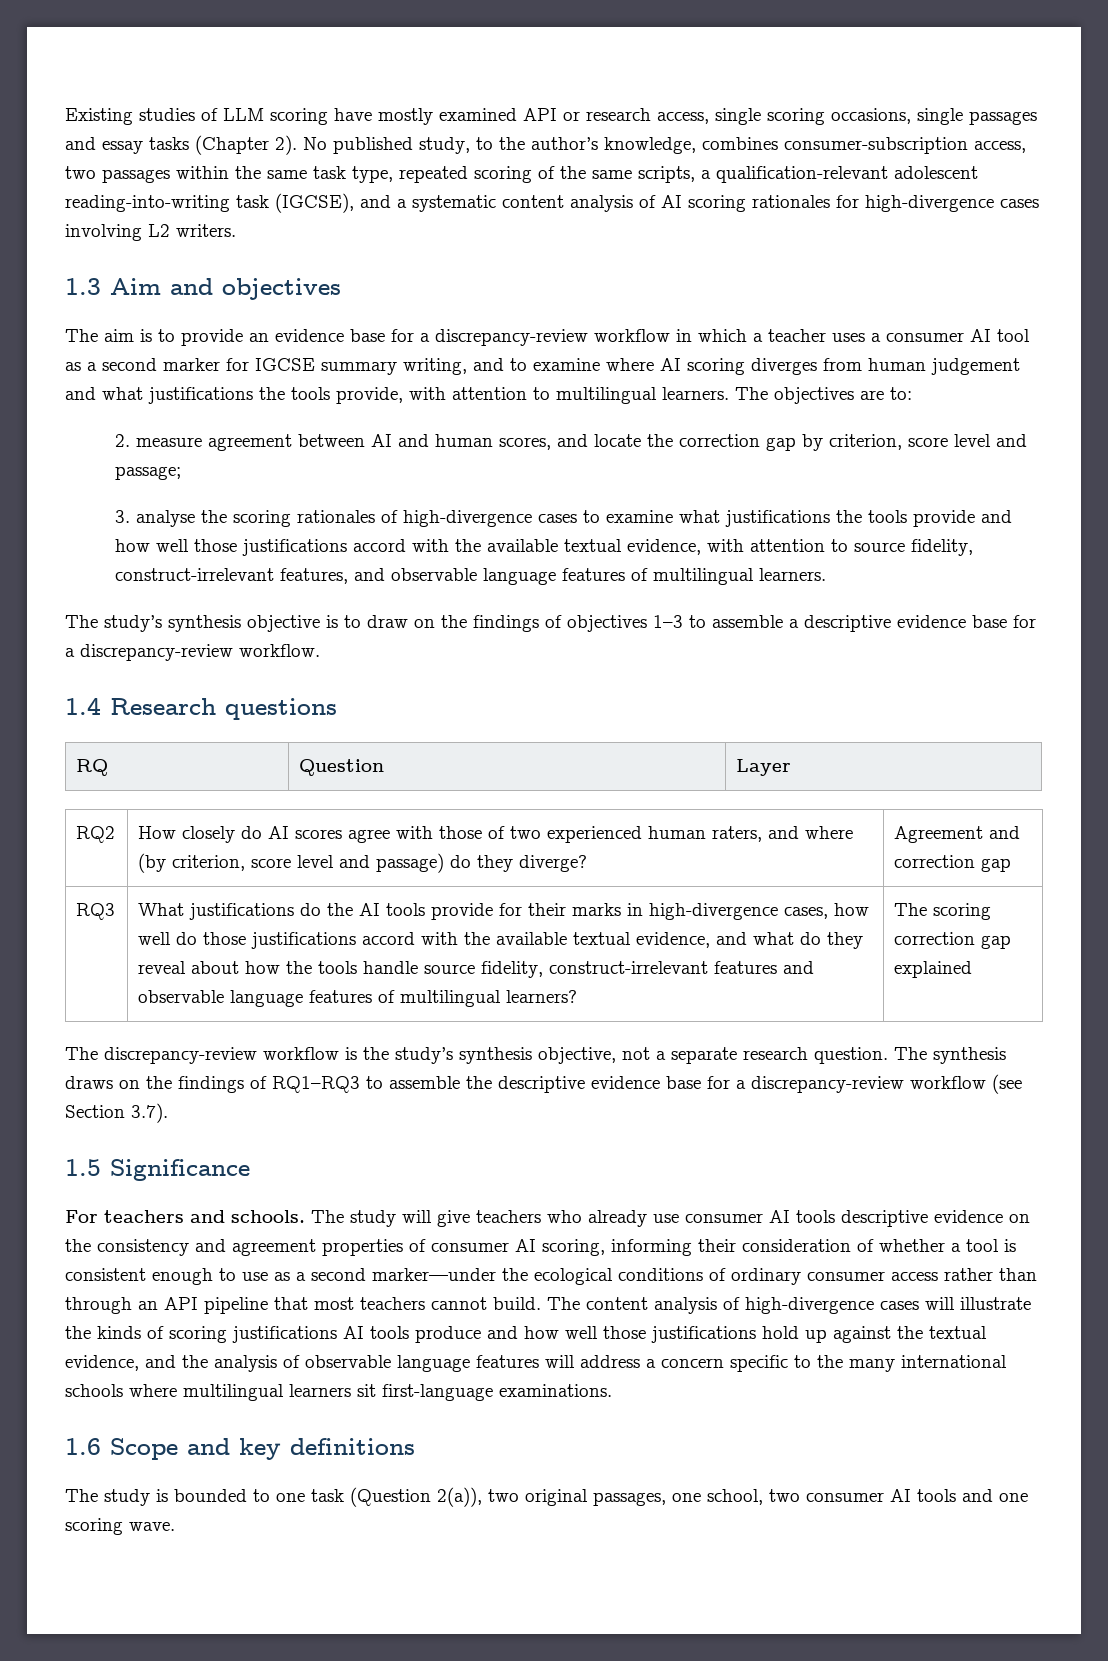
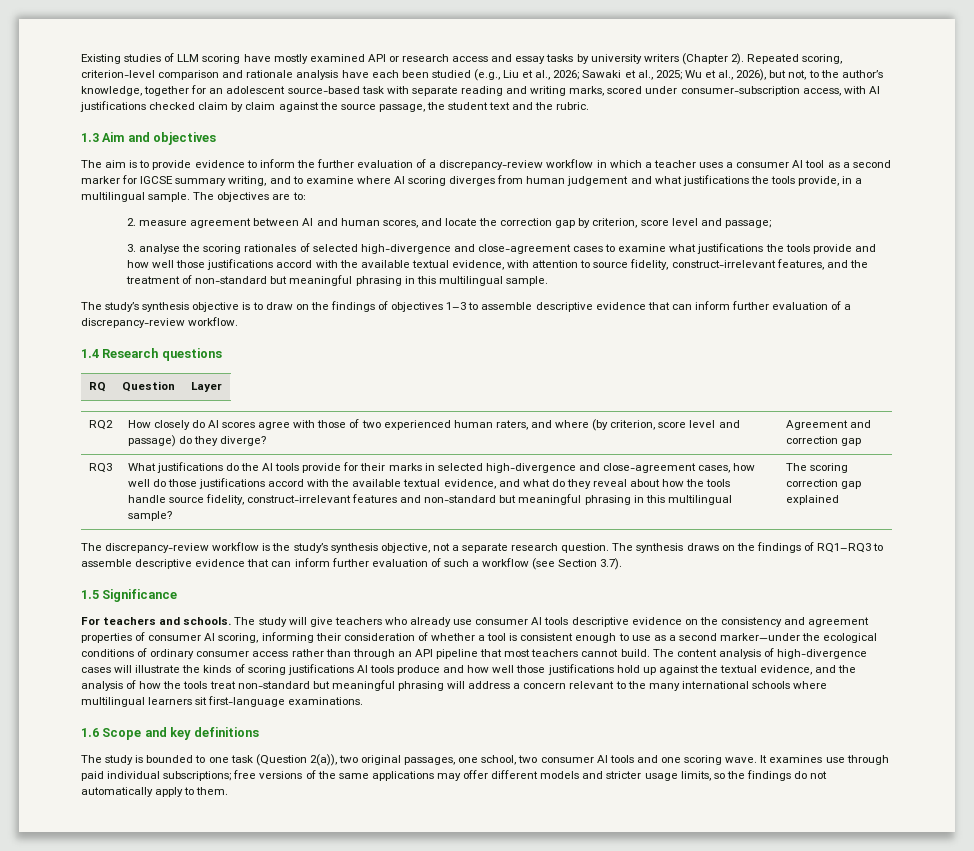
- Existing studies of LLM scoring have mostly examined API or research access, single scoring occasions, single passages and essay tasks (Chapter 2). No published study, to the author’s knowledge, combines consumer-subscription access, two passages within the same task type, repeated scoring of the same scripts, a qualification-relevant adolescent reading-into-writing task (IGCSE), and a systematic content analysis of AI scoring rationales for high-divergence cases involving L2 writers.
+ Existing studies of LLM scoring have mostly examined API or research access and essay tasks by university writers (Chapter 2). Repeated scoring, criterion-level comparison and rationale analysis have each been studied (e.g., Liu et al., 2026; Sawaki et al., 2025; Wu et al., 2026), but not, to the author’s knowledge, together for an adolescent source-based task with separate reading and writing marks, scored under consumer-subscription access, with AI justifications checked claim by claim against the source passage, the student text and the rubric.
- The aim is to provide an evidence base for a discrepancy-review workflow in which a teacher uses a consumer AI tool as a second marker for IGCSE summary writing, and to examine where AI scoring diverges from human judgement and what justifications the tools provide, with attention to multilingual learners.
+ The aim is to provide evidence to inform the further evaluation of a discrepancy-review workflow in which a teacher uses a consumer AI tool as a second marker for IGCSE summary writing, and to examine where AI scoring diverges from human judgement and what justifications the tools provide, in a multilingual sample.
- 3. analyse the scoring rationales of high-divergence cases to examine what justifications the tools provide and how well those justifications accord with the available textual evidence, with attention to source fidelity, construct-irrelevant features, and observable language features of multilingual learners.
+ 3. analyse the scoring rationales of selected high-divergence and close-agreement cases to examine what justifications the tools provide and how well those justifications accord with the available textual evidence, with attention to source fidelity, construct-irrelevant features, and the treatment of non-standard but meaningful phrasing in this multilingual sample.
- The study’s synthesis objective is to draw on the findings of objectives 1–3 to assemble a descriptive evidence base for a discrepancy-review workflow.
+ The study’s synthesis objective is to draw on the findings of objectives 1–3 to assemble descriptive evidence that can inform further evaluation of a discrepancy-review workflow.
- What justifications do the AI tools provide for their marks in high-divergence cases, how well do those justifications accord with the available textual evidence, and what do they reveal about how the tools handle source fidelity, construct-irrelevant features and observable language features of multilingual learners?
+ What justifications do the AI tools provide for their marks in selected high-divergence and close-agreement cases, how well do those justifications accord with the available textual evidence, and what do they reveal about how the tools handle source fidelity, construct-irrelevant features and non-standard but meaningful phrasing in this multilingual sample?
- The synthesis draws on the findings of RQ1–RQ3 to assemble the descriptive evidence base for a discrepancy-review workflow (see Section 3.7).
+ The synthesis draws on the findings of RQ1–RQ3 to assemble descriptive evidence that can inform further evaluation of such a workflow (see Section 3.7).
- The content analysis of high-divergence cases will illustrate the kinds of scoring justifications AI tools produce and how well those justifications hold up against the textual evidence, and the analysis of observable language features will address a concern specific to the many international schools where multilingual learners sit first-language examinations.
+ The content analysis of high-divergence cases will illustrate the kinds of scoring justifications AI tools produce and how well those justifications hold up against the textual evidence, and the analysis of how the tools treat non-standard but meaningful phrasing will address a concern relevant to the many international schools where multilingual learners sit first-language examinations.
+ It examines use through paid individual subscriptions; free versions of the same applications may offer different models and stricter usage limits, so the findings do not automatically apply to them.

